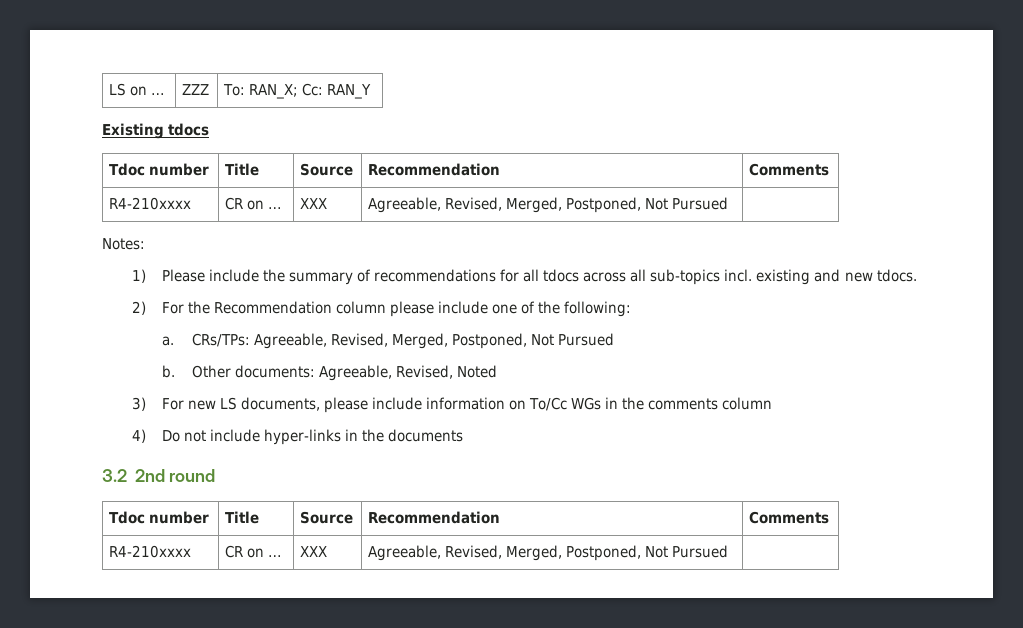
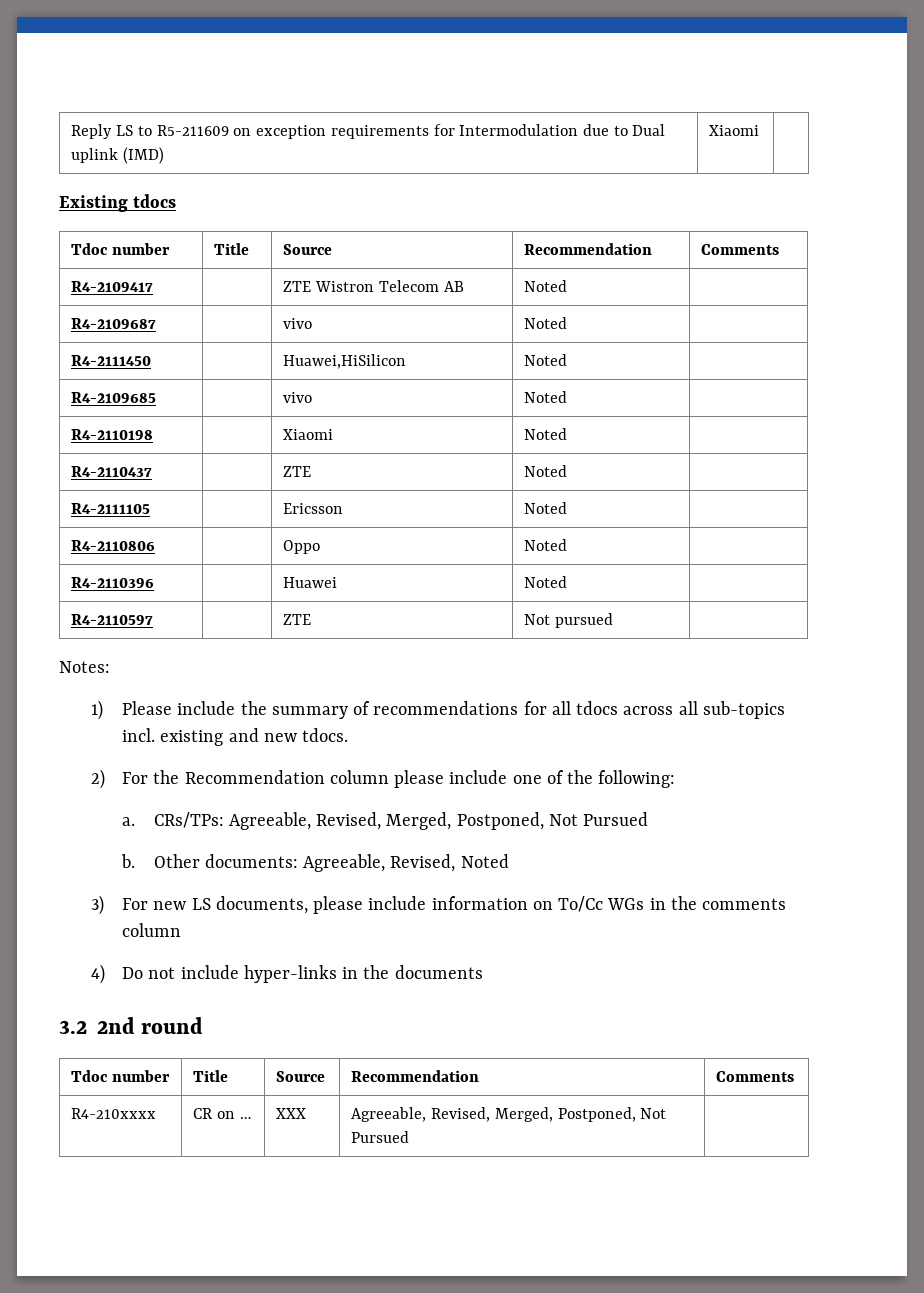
- LS on … | ZZZ | To: RAN_X; Cc: RAN_Y
+ Reply LS to R5-211609 on exception requirements for Intermodulation due to Dual uplink (IMD) | Xiaomi |
  Existing tdocs
  Tdoc number | Title | Source | Recommendation | Comments
- R4-210xxxx | CR on … | XXX | Agreeable, Revised, Merged, Postponed, Not Pursued |
+ R4-2109417 | | ZTE Wistron Telecom AB | Noted |
+ R4-2109687 | | vivo | Noted |
+ R4-2111450 | | Huawei,HiSilicon | Noted |
+ R4-2109685 | | vivo | Noted |
+ R4-2110198 | | Xiaomi | Noted |
+ R4-2110437 | | ZTE | Noted |
+ R4-2111105 | | Ericsson | Noted |
+ R4-2110806 | | Oppo | Noted |
+ R4-2110396 | | Huawei | Noted |
+ R4-2110597 | | ZTE | Not pursued |

